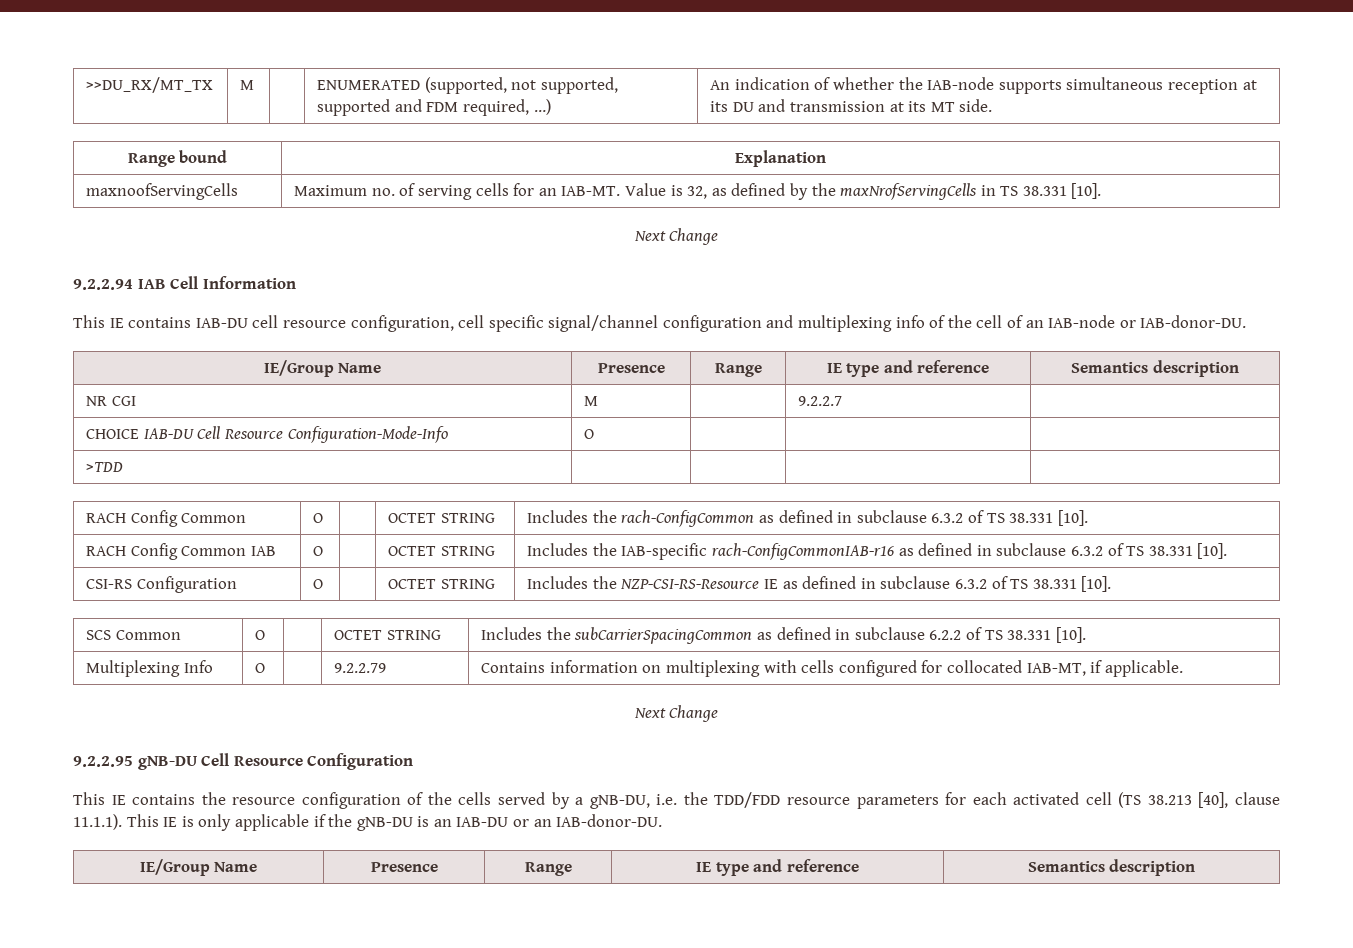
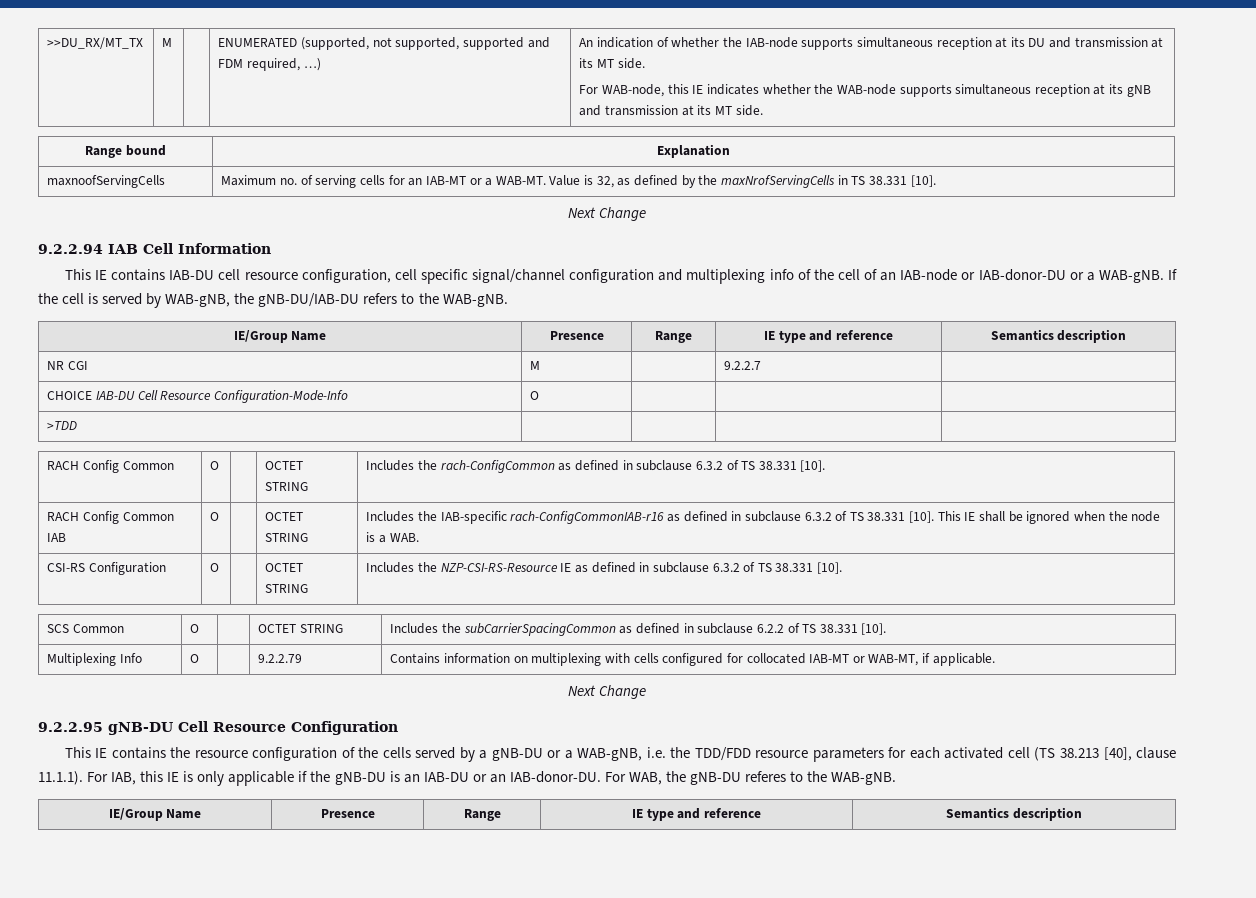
+ For WAB-node, this IE indicates whether the WAB-node supports simultaneous reception at its gNB and transmission at its MT side.
- maxnoofServingCells | Maximum no. of serving cells for an IAB-MT. Value is 32, as defined by the maxNrofServingCells in TS 38.331 [10].
+ maxnoofServingCells | Maximum no. of serving cells for an IAB-MT or a WAB-MT. Value is 32, as defined by the maxNrofServingCells in TS 38.331 [10].
- This IE contains IAB-DU cell resource configuration, cell specific signal/channel configuration and multiplexing info of the cell of an IAB-node or IAB-donor-DU.
+ This IE contains IAB-DU cell resource configuration, cell specific signal/channel configuration and multiplexing info of the cell of an IAB-node or IAB-donor-DU or a WAB-gNB. If the cell is served by WAB-gNB, the gNB-DU/IAB-DU refers to the WAB-gNB.
- RACH Config Common IAB | O | | OCTET STRING | Includes the IAB-specific rach-ConfigCommonIAB-r16 as defined in subclause 6.3.2 of TS 38.331 [10].
+ RACH Config Common IAB | O | | OCTET STRING | Includes the IAB-specific rach-ConfigCommonIAB-r16 as defined in subclause 6.3.2 of TS 38.331 [10]. This IE shall be ignored when the node is a WAB.
- Multiplexing Info | O | | 9.2.2.79 | Contains information on multiplexing with cells configured for collocated IAB-MT, if applicable.
+ Multiplexing Info | O | | 9.2.2.79 | Contains information on multiplexing with cells configured for collocated IAB-MT or WAB-MT, if applicable.
- This IE contains the resource configuration of the cells served by a gNB-DU, i.e. the TDD/FDD resource parameters for each activated cell (TS 38.213 [40], clause 11.1.1). This IE is only applicable if the gNB-DU is an IAB-DU or an IAB-donor-DU.
+ This IE contains the resource configuration of the cells served by a gNB-DU or a WAB-gNB, i.e. the TDD/FDD resource parameters for each activated cell (TS 38.213 [40], clause 11.1.1). For IAB, this IE is only applicable if the gNB-DU is an IAB-DU or an IAB-donor-DU. For WAB, the gNB-DU referes to the WAB-gNB.

